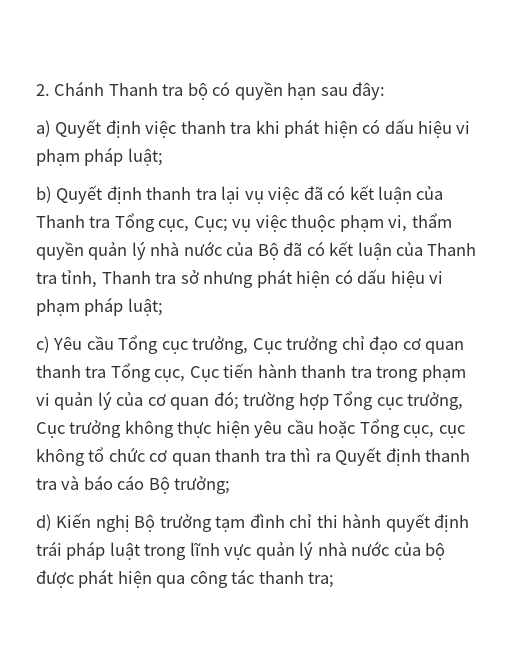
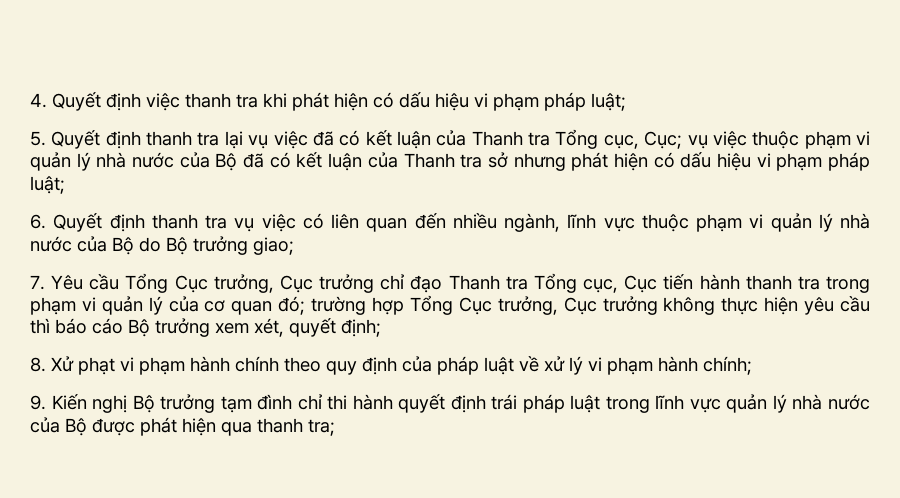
- 2. Chánh Thanh tra bộ có quyền hạn sau đây:
- a) Quyết định việc thanh tra khi phát hiện có dấu hiệu vi phạm pháp luật;
+ 4. Quyết định việc thanh tra khi phát hiện có dấu hiệu vi phạm pháp luật;
- b) Quyết định thanh tra lại vụ việc đã có kết luận của Thanh tra Tổng cục, Cục; vụ việc thuộc phạm vi, thẩm quyền quản lý nhà nước của Bộ đã có kết luận của Thanh tra tỉnh, Thanh tra sở nhưng phát hiện có dấu hiệu vi phạm pháp luật;
+ 5. Quyết định thanh tra lại vụ việc đã có kết luận của Thanh tra Tổng cục, Cục; vụ việc thuộc phạm vi quản lý nhà nước của Bộ đã có kết luận của Thanh tra sở nhưng phát hiện có dấu hiệu vi phạm pháp luật;
- c) Yêu cầu Tổng cục trưởng, Cục trưởng chỉ đạo cơ quan thanh tra Tổng cục, Cục tiến hành thanh tra trong phạm vi quản lý của cơ quan đó;
+ 6. Quyết định thanh tra vụ việc có liên quan đến nhiều ngành, lĩnh vực thuộc phạm vi quản lý nhà nước của Bộ do Bộ trưởng giao;
+ 7. Yêu cầu Tổng Cục trưởng, Cục trưởng chỉ đạo Thanh tra Tổng cục, Cục tiến hành thanh tra trong phạm vi quản lý của cơ quan đó;
- trường hợp Tổng cục trưởng, Cục trưởng không thực hiện yêu cầu hoặc Tổng cục, cục không tổ chức cơ quan thanh tra thì ra Quyết định thanh tra và báo cáo Bộ trưởng;
- d) Kiến nghị Bộ trưởng tạm đình chỉ thi hành quyết định trái pháp luật trong lĩnh vực quản lý nhà nước của bộ được phát hiện qua công tác thanh tra;
+ trường hợp Tổng Cục trưởng, Cục trưởng không thực hiện yêu cầu thì báo cáo Bộ trưởng xem xét, quyết định;
+ 8. Xử phạt vi phạm hành chính theo quy định của pháp luật về xử lý vi phạm hành chính;
+ 9. Kiến nghị Bộ trưởng tạm đình chỉ thi hành quyết định trái pháp luật trong lĩnh vực quản lý nhà nước của Bộ được phát hiện qua thanh tra;

